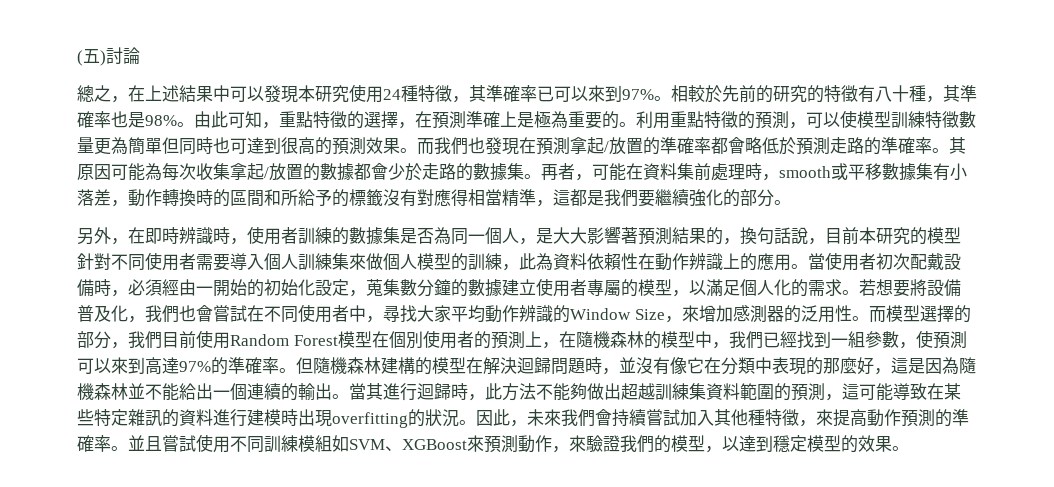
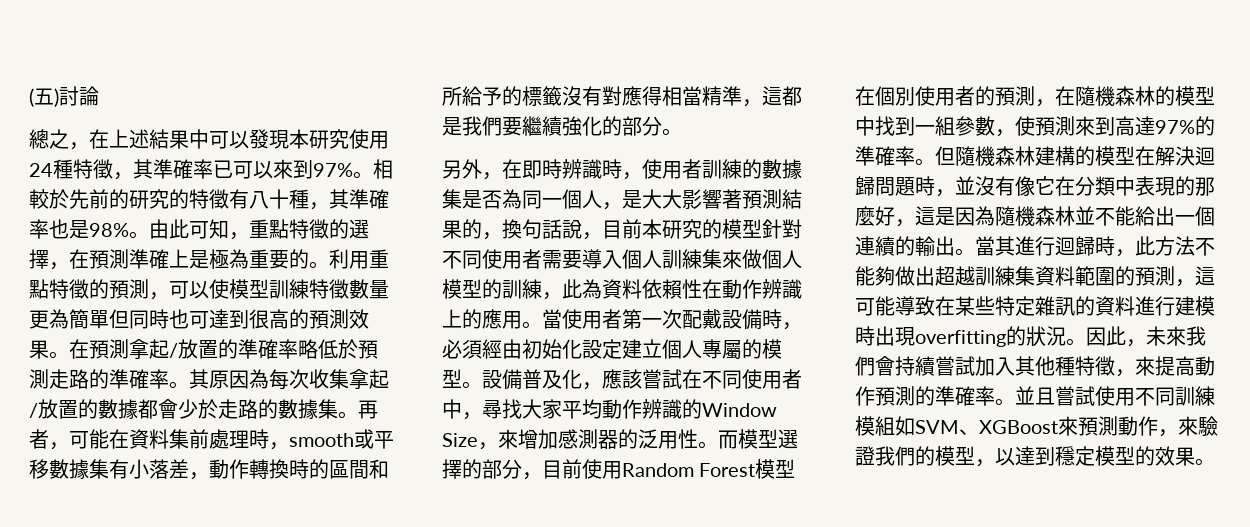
- 而我們也發現在預測拿起/放置的準確率都會略低於預測走路的準確率。
+ 在預測拿起/放置的準確率略低於預測走路的準確率。
- 其原因可能為每次收集拿起/放置的數據都會少於走路的數據集。
+ 其原因為每次收集拿起/放置的數據都會少於走路的數據集。
- 當使用者初次配戴設備時，必須經由一開始的初始化設定，蒐集數分鐘的數據建立使用者專屬的模型，以滿足個人化的需求。若想要將設備普及化，我們也會嘗試在不同使用者中，尋找大家平均動作辨識的Window Size，來增加感測器的泛用性。
+ 當使用者第一次配戴設備時，必須經由初始化設定建立個人專屬的模型。設備普及化，應該嘗試在不同使用者中，尋找大家平均動作辨識的Window Size，來增加感測器的泛用性。
- 而模型選擇的部分，我們目前使用Random Forest模型在個別使用者的預測上，在隨機森林的模型中，我們已經找到一組參數，使預測可以來到高達97%的準確率。
+ 而模型選擇的部分，目前使用Random Forest模型在個別使用者的預測，在隨機森林的模型中找到一組參數，使預測來到高達97%的準確率。

